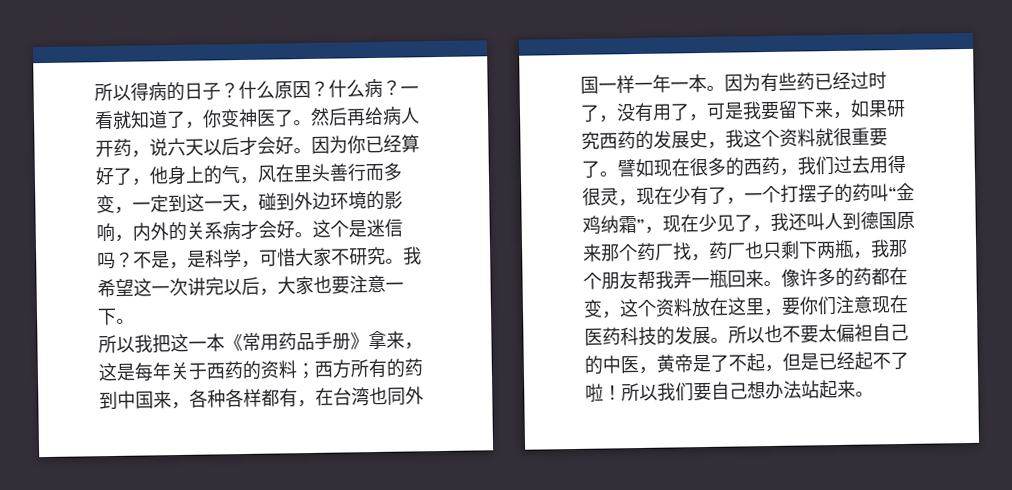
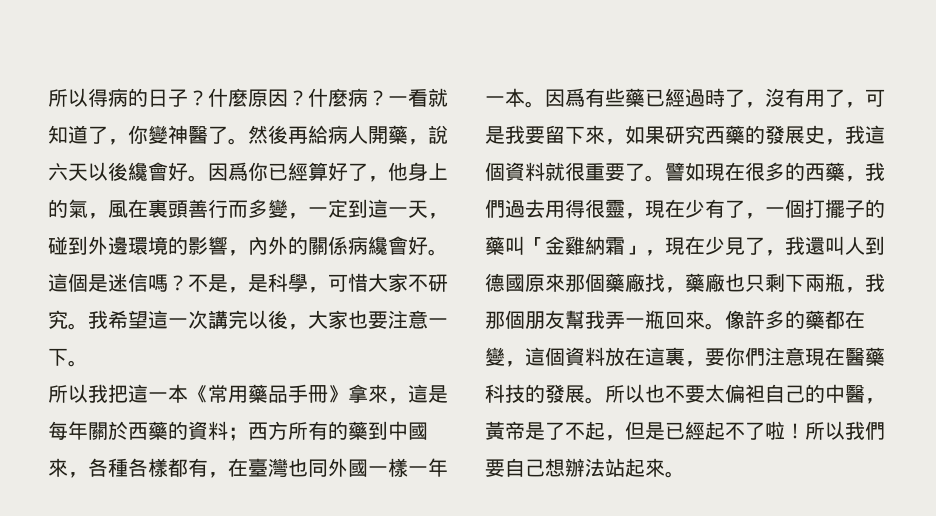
- 什么原因？
+ 什麼原因？
- 什么病？
+ 什麼病？
- 一看就知道了，你变神医了。然后再给病人开药，说六天以后才会好。因为你已经算好了，他身上的气，风在里头善行而多变，一定到这一天，碰到外边环境的影响，内外的关系病才会好。这个是迷信吗？
+ 一看就知道了，你變神醫了。然後再給病人開藥，說六天以後纔會好。因爲你已經算好了，他身上的氣，風在裏頭善行而多變，一定到這一天，碰到外邊環境的影響，內外的關係病纔會好。這個是迷信嗎？
- 不是，是科学，可惜大家不研究。
+ 不是，是科學，可惜大家不研究。
- 我希望这一次讲完以后，大家也要注意一下。
+ 我希望這一次講完以後，大家也要注意一下。
- 所以我把这一本《常用药品手册》拿来，这是每年关于西药的资料；西方所有的药到中国来，各种各样都有，在台湾也同外国一样一年一本。因为有些药已经过时了，没有用了，可是我要留下来，如果研究西药的发展史，我这个资料就很重要了。
+ 所以我把這一本《常用藥品手冊》拿來，這是每年關於西藥的資料；西方所有的藥到中國來，各種各樣都有，在臺灣也同外國一樣一年一本。因爲有些藥已經過時了，沒有用了，可是我要留下來，如果研究西藥的發展史，我這個資料就很重要了。
- 譬如现在很多的西药，我们过去用得很灵，现在少有了，一个打摆子的药叫“金鸡纳霜”，现在少见了，我还叫人到德国原来那个药厂找，药厂也只剩下两瓶，我那个朋友帮我弄一瓶回来。像许多的药都在变，这个资料放在这里，要你们注意现在医药科技的发展。
+ 譬如現在很多的西藥，我們過去用得很靈，現在少有了，一個打擺子的藥叫「金雞納霜」，現在少見了，我還叫人到德國原來那個藥廠找，藥廠也只剩下兩瓶，我那個朋友幫我弄一瓶回來。像許多的藥都在變，這個資料放在這裏，要你們注意現在醫藥科技的發展。
- 所以也不要太偏袒自己的中医，黄帝是了不起，但是已经起不了啦！
+ 所以也不要太偏袒自己的中醫，黃帝是了不起，但是已經起不了啦！
- 所以我们要自己想办法站起来。
+ 所以我們要自己想辦法站起來。

